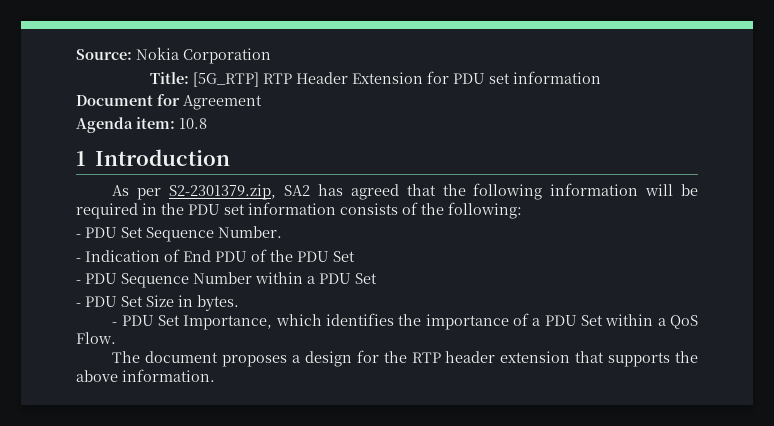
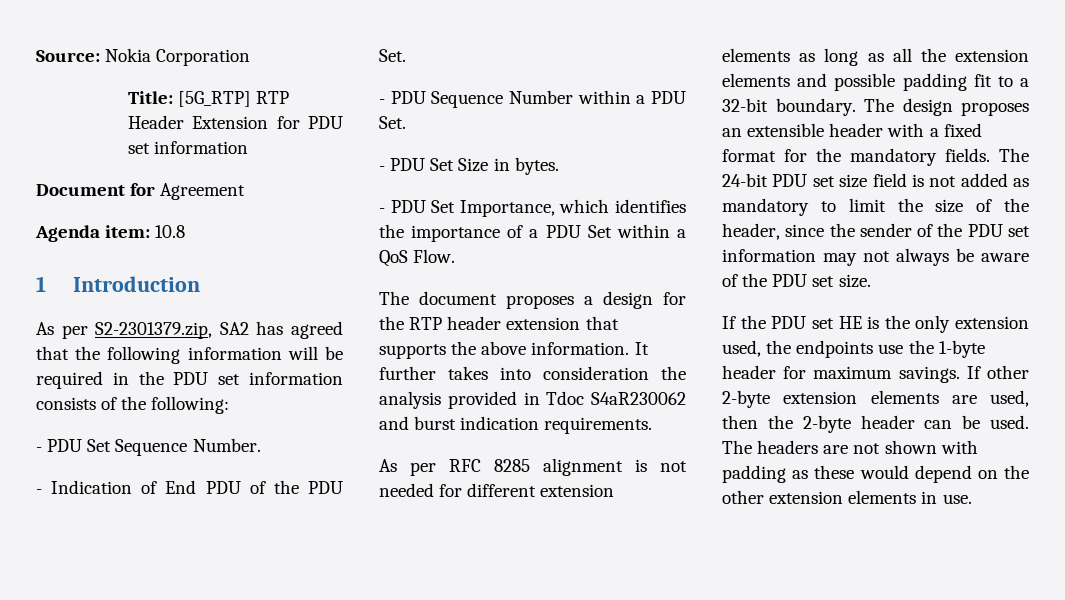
- - Indication of End PDU of the PDU Set
+ - Indication of End PDU of the PDU Set.
- - PDU Sequence Number within a PDU Set
+ - PDU Sequence Number within a PDU Set.
+ It further takes into consideration the analysis provided in Tdoc S4aR230062 and burst indication requirements.
+ As per RFC 8285 alignment is not needed for different extension elements as long as all the extension elements and possible padding fit to a 32-bit boundary. The design proposes an extensible header with a fixed format for the mandatory fields. The 24-bit PDU set size field is not added as mandatory to limit the size of the header, since the sender of the PDU set information may not always be aware of the PDU set size.
+ If the PDU set HE is the only extension used, the endpoints use the 1-byte header for maximum savings. If other 2-byte extension elements are used, then the 2-byte header can be used. The headers are not shown with padding as these would depend on the other extension elements in use.

